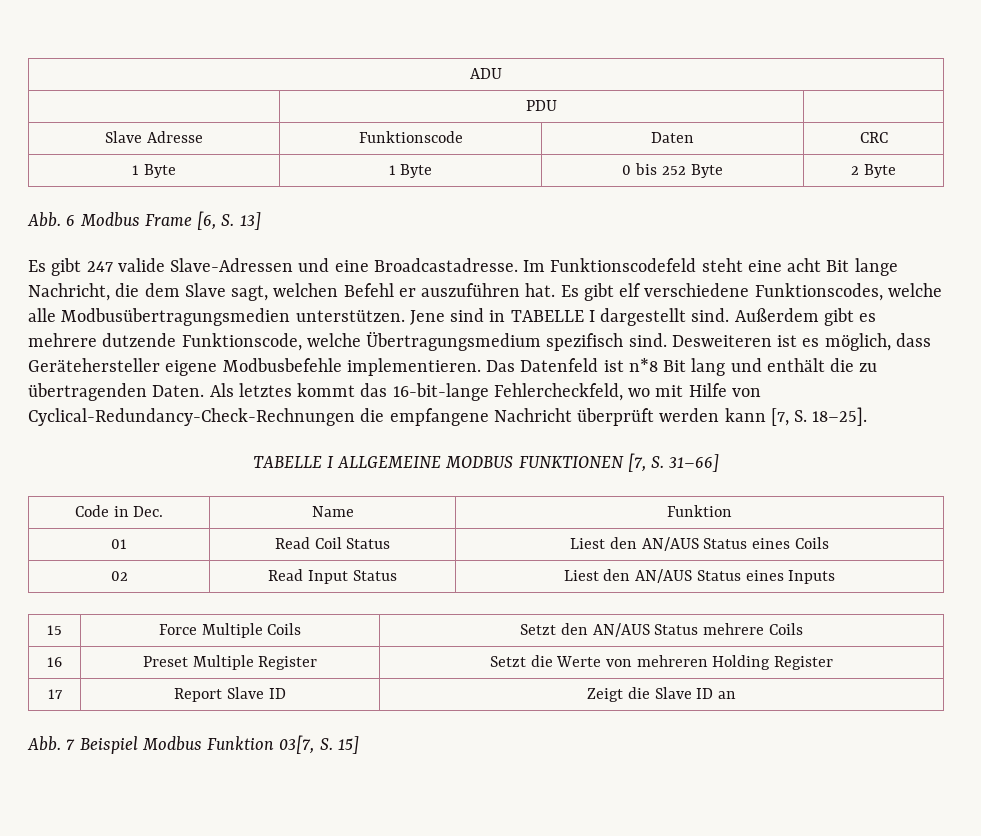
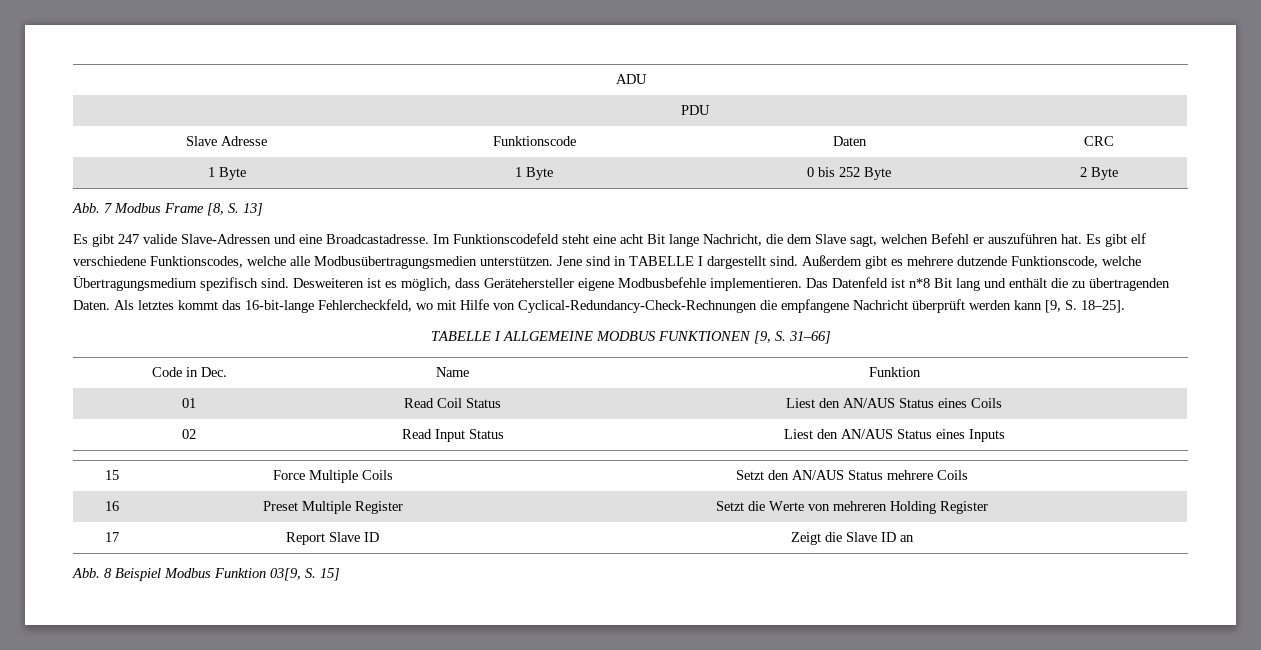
- Abb. 6 Modbus Frame [6, S. 13]
+ Abb. 7 Modbus Frame [8, S. 13]
- Als letztes kommt das 16-bit-lange Fehlercheckfeld, wo mit Hilfe von Cyclical-Redundancy-Check-Rechnungen die empfangene Nachricht überprüft werden kann [7, S. 18–25].
+ Als letztes kommt das 16-bit-lange Fehlercheckfeld, wo mit Hilfe von Cyclical-Redundancy-Check-Rechnungen die empfangene Nachricht überprüft werden kann [9, S. 18–25].
- TABELLE I ALLGEMEINE MODBUS FUNKTIONEN [7, S. 31–66]
+ TABELLE I ALLGEMEINE MODBUS FUNKTIONEN [9, S. 31–66]
- Abb. 7 Beispiel Modbus Funktion 03[7, S. 15]
+ Abb. 8 Beispiel Modbus Funktion 03[9, S. 15]

